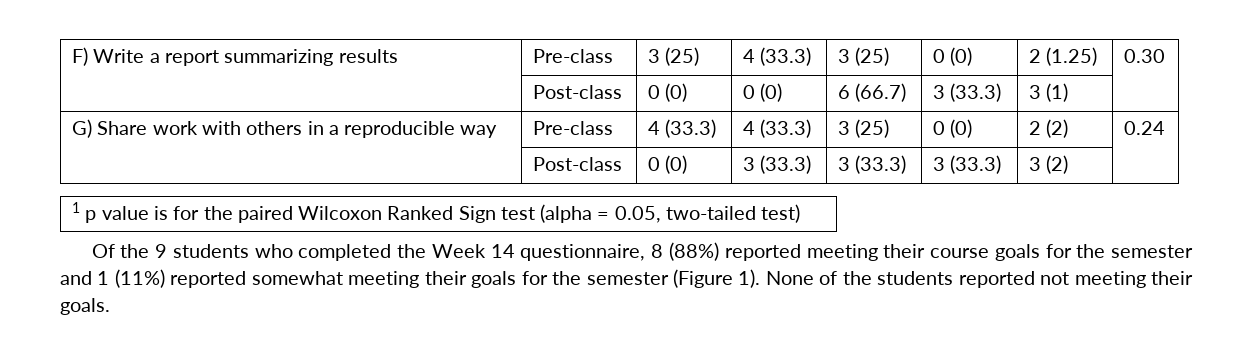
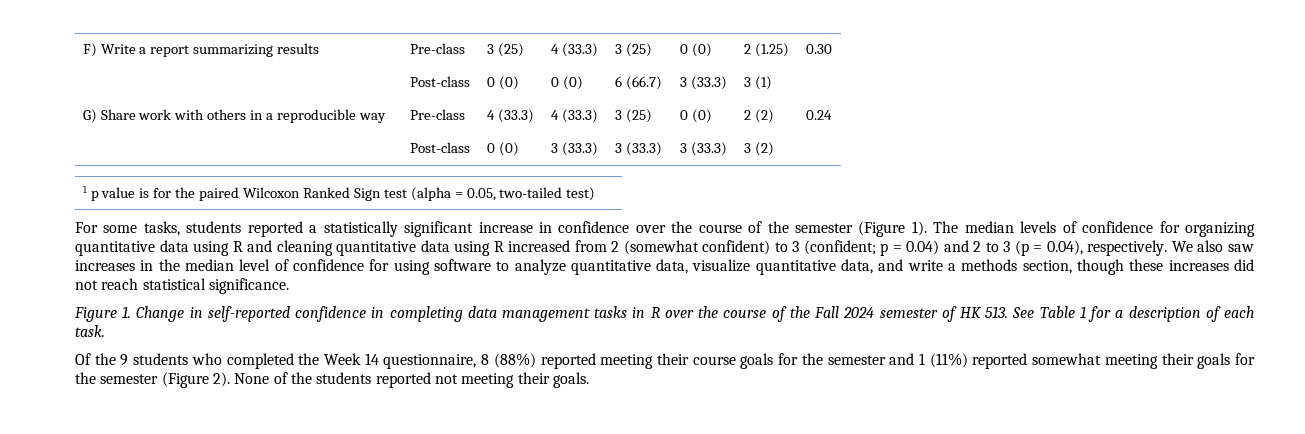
+ For some tasks, students reported a statistically significant increase in confidence over the course of the semester (Figure 1). The median levels of confidence for organizing quantitative data using R and cleaning quantitative data using R increased from 2 (somewhat confident) to 3 (confident; p = 0.04) and 2 to 3 (p = 0.04), respectively. We also saw increases in the median level of confidence for using software to analyze quantitative data, visualize quantitative data, and write a methods section, though these increases did not reach statistical significance.
+ Figure 1. Change in self-reported confidence in completing data management tasks in R over the course of the Fall 2024 semester of HK 513. See Table 1 for a description of each task.
- Of the 9 students who completed the Week 14 questionnaire, 8 (88%) reported meeting their course goals for the semester and 1 (11%) reported somewhat meeting their goals for the semester (Figure 1).
+ Of the 9 students who completed the Week 14 questionnaire, 8 (88%) reported meeting their course goals for the semester and 1 (11%) reported somewhat meeting their goals for the semester (Figure 2).

